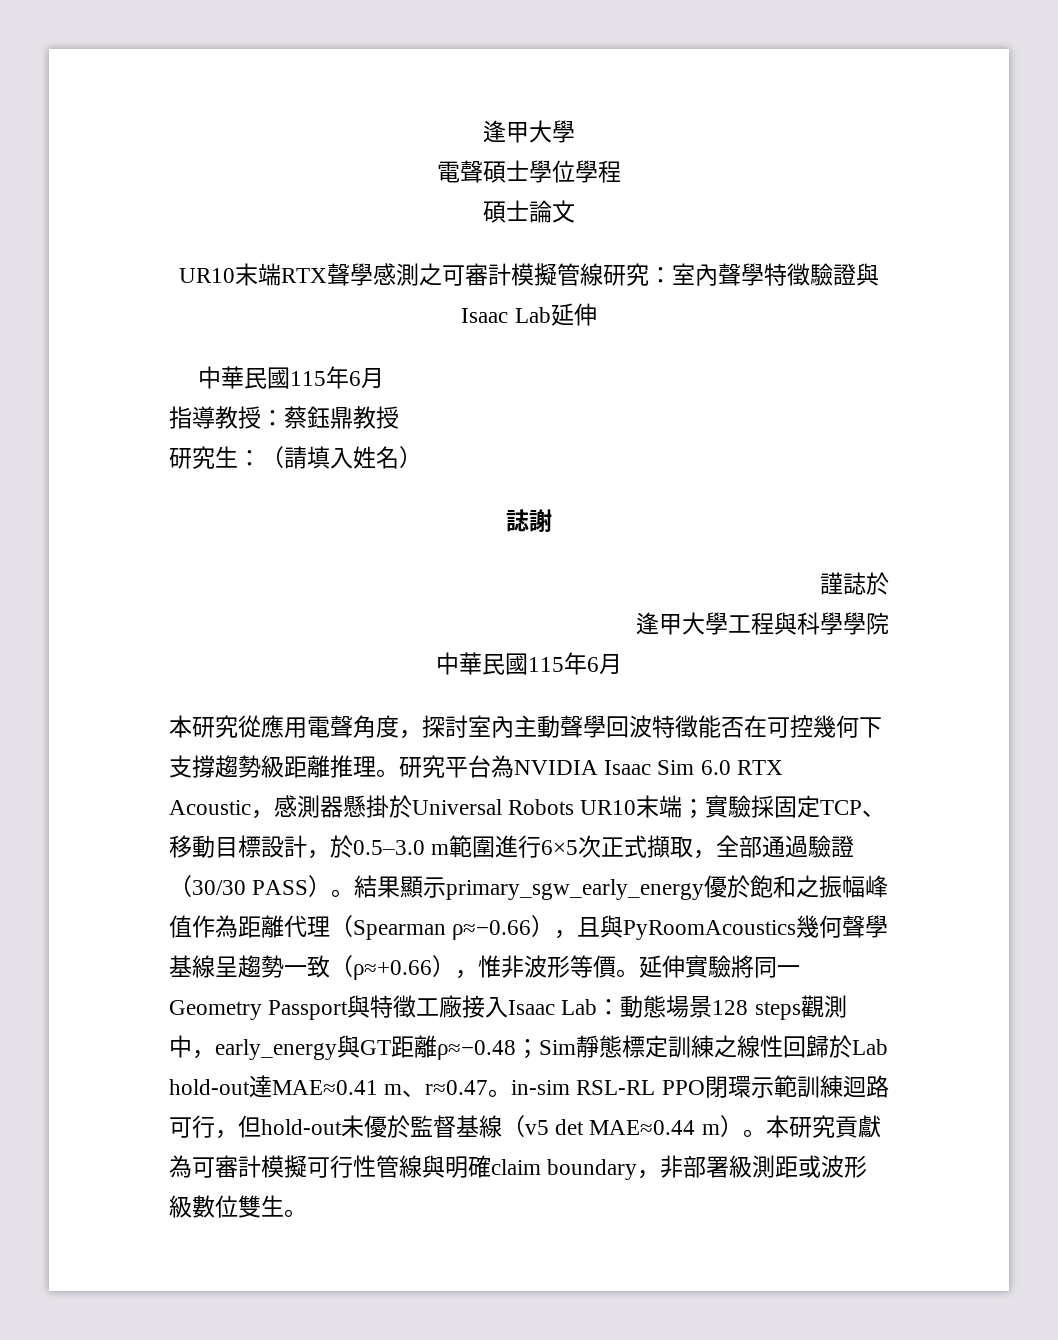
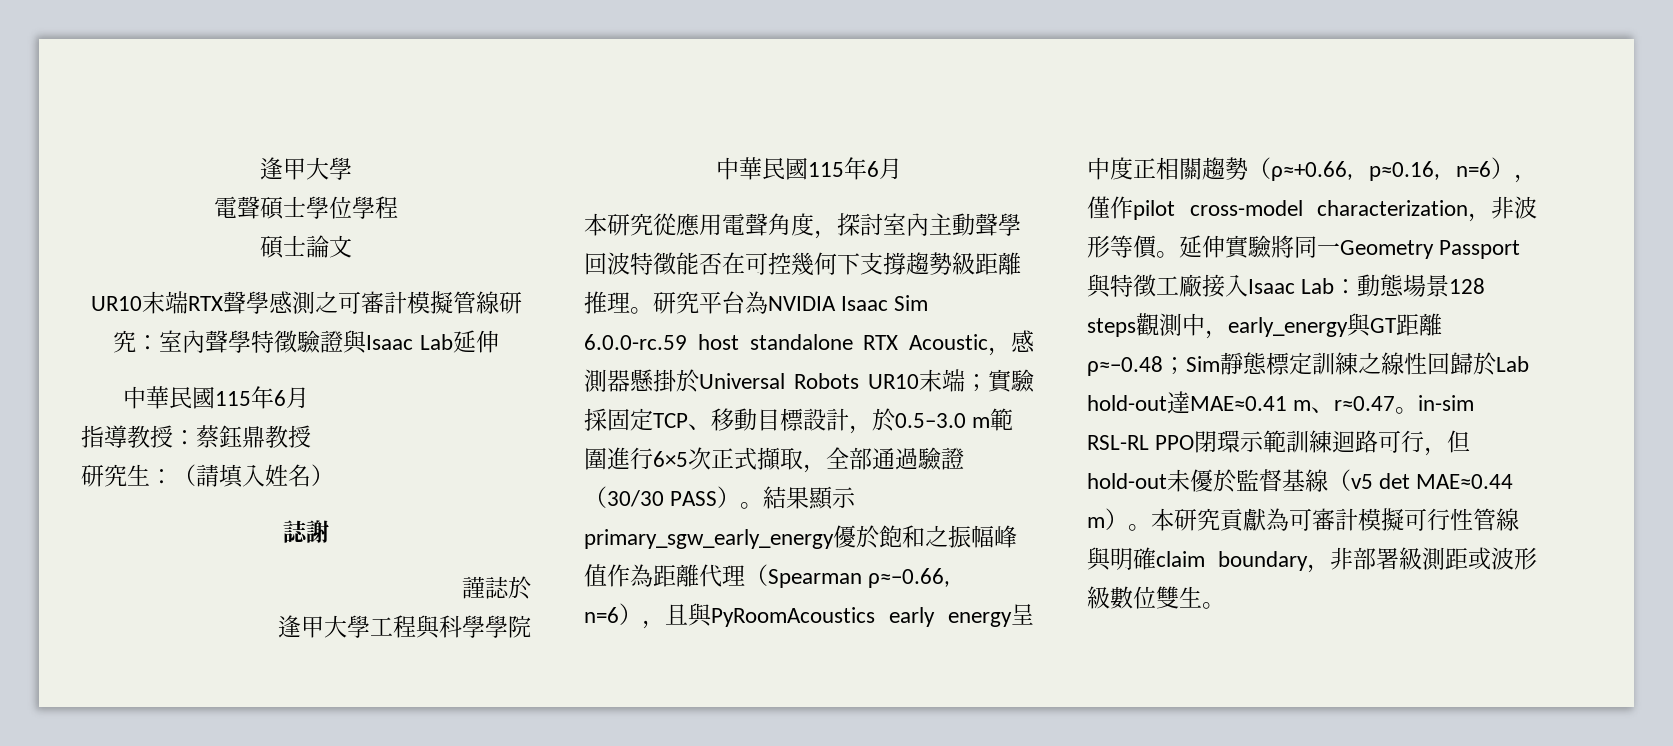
- 研究平台為NVIDIA Isaac Sim 6.0 RTX Acoustic，感測器懸掛於Universal Robots UR10末端；實驗採固定TCP、移動目標設計，於0.5–3.0 m範圍進行6×5次正式擷取，全部通過驗證（30/30 PASS）。
+ 研究平台為NVIDIA Isaac Sim 6.0.0-rc.59 host standalone RTX Acoustic，感測器懸掛於Universal Robots UR10末端；實驗採固定TCP、移動目標設計，於0.5–3.0 m範圍進行6×5次正式擷取，全部通過驗證（30/30 PASS）。
- 結果顯示primary_sgw_early_energy優於飽和之振幅峰值作為距離代理（Spearman ρ≈−0.66），且與PyRoomAcoustics幾何聲學基線呈趨勢一致（ρ≈+0.66），惟非波形等價。
+ 結果顯示primary_sgw_early_energy優於飽和之振幅峰值作為距離代理（Spearman ρ≈−0.66, n=6），且與PyRoomAcoustics early energy呈中度正相關趨勢（ρ≈+0.66, p≈0.16, n=6），僅作pilot cross-model characterization，非波形等價。

